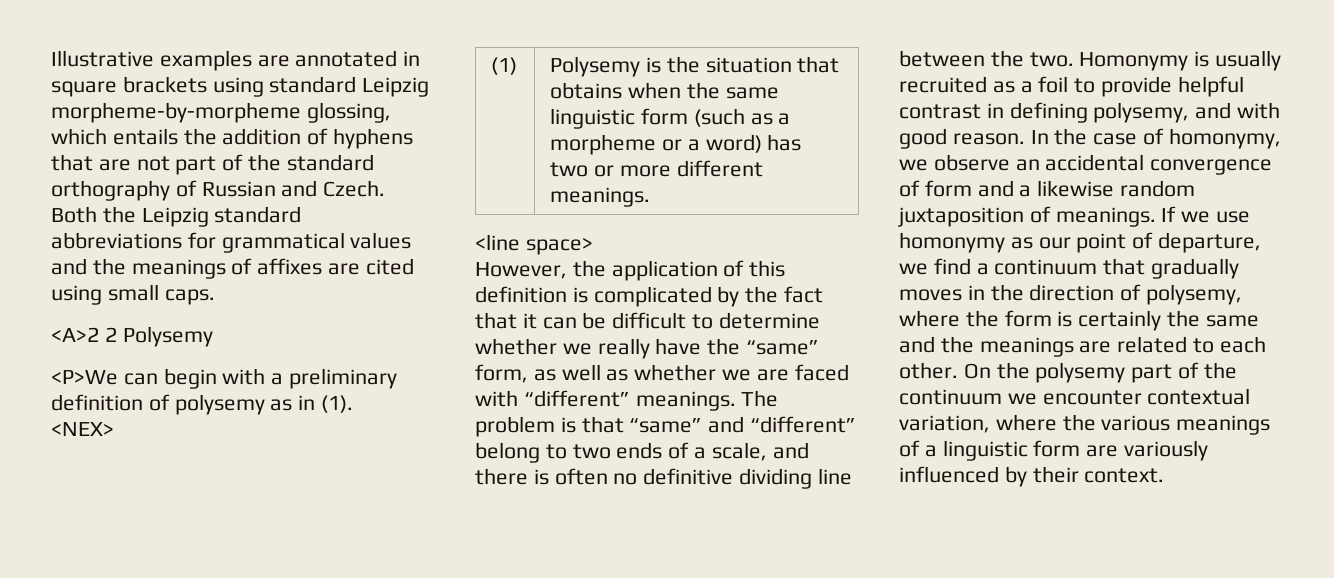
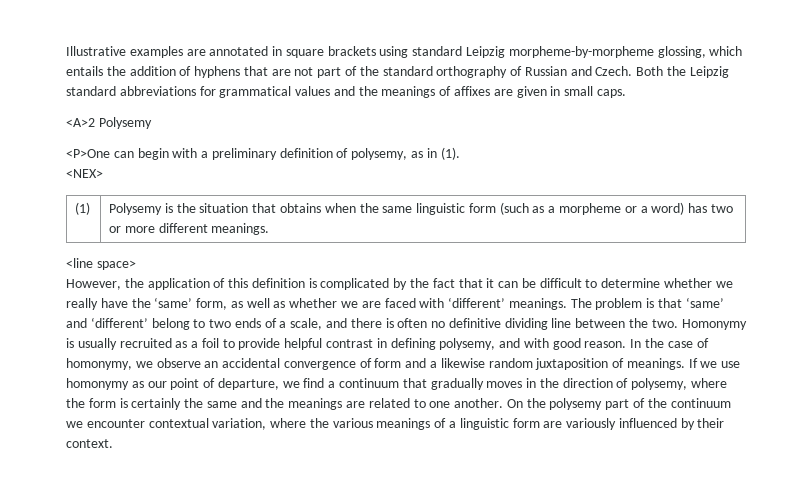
- Both the Leipzig standard abbreviations for grammatical values and the meanings of affixes are cited using small caps.
+ Both the Leipzig standard abbreviations for grammatical values and the meanings of affixes are given in small caps.
- <A>2 2 Polysemy
+ <A>2 Polysemy
- <P>We can begin with a preliminary definition of polysemy as in (1).
+ <P>One can begin with a preliminary definition of polysemy, as in (1).
- However, the application of this definition is complicated by the fact that it can be difficult to determine whether we really have the “same” form, as well as whether we are faced with “different” meanings.
+ However, the application of this definition is complicated by the fact that it can be difficult to determine whether we really have the ‘same’ form, as well as whether we are faced with ‘different’ meanings.
- The problem is that “same” and “different” belong to two ends of a scale, and there is often no definitive dividing line between the two.
+ The problem is that ‘same’ and ‘different’ belong to two ends of a scale, and there is often no definitive dividing line between the two.
- If we use homonymy as our point of departure, we find a continuum that gradually moves in the direction of polysemy, where the form is certainly the same and the meanings are related to each other.
+ If we use homonymy as our point of departure, we find a continuum that gradually moves in the direction of polysemy, where the form is certainly the same and the meanings are related to one another.

